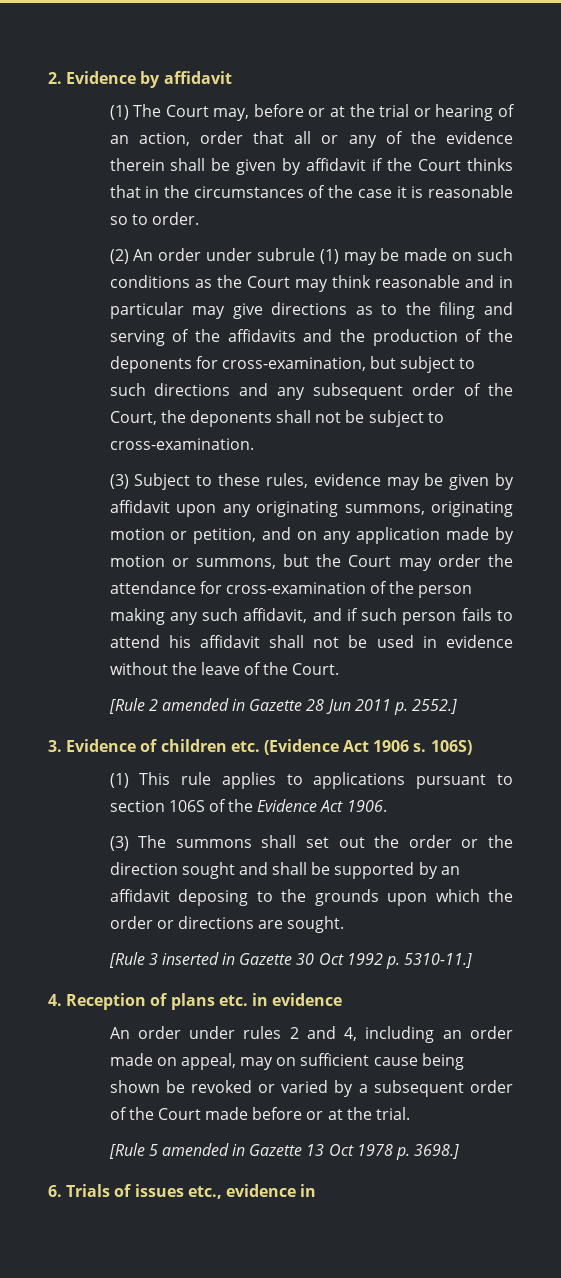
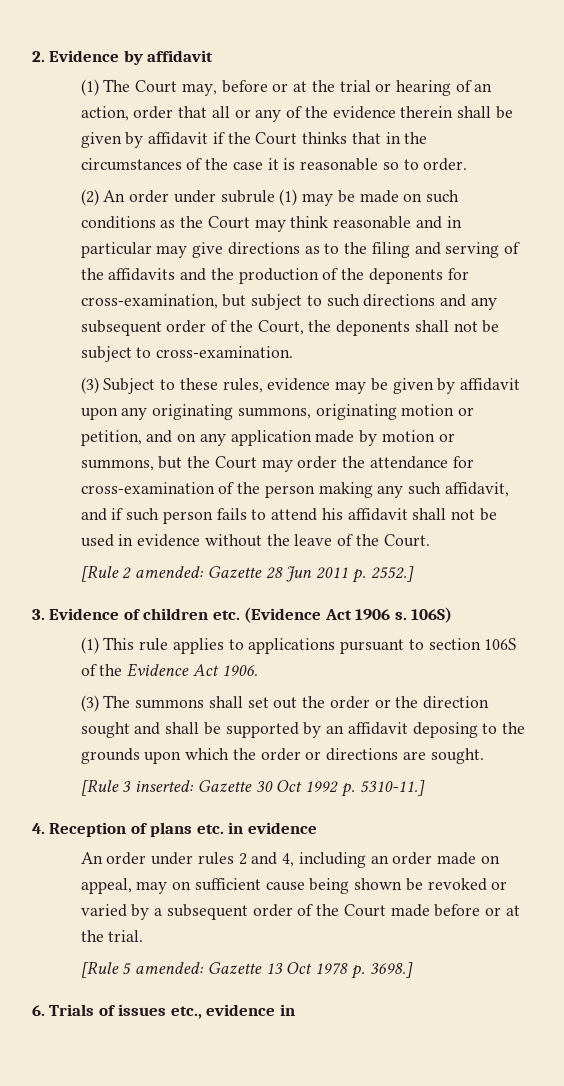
- [Rule 2 amended in Gazette 28 Jun 2011 p. 2552.]
+ [Rule 2 amended: Gazette 28 Jun 2011 p. 2552.]
- [Rule 3 inserted in Gazette 30 Oct 1992 p. 5310-11.]
+ [Rule 3 inserted: Gazette 30 Oct 1992 p. 5310-11.]
- [Rule 5 amended in Gazette 13 Oct 1978 p. 3698.]
+ [Rule 5 amended: Gazette 13 Oct 1978 p. 3698.]

